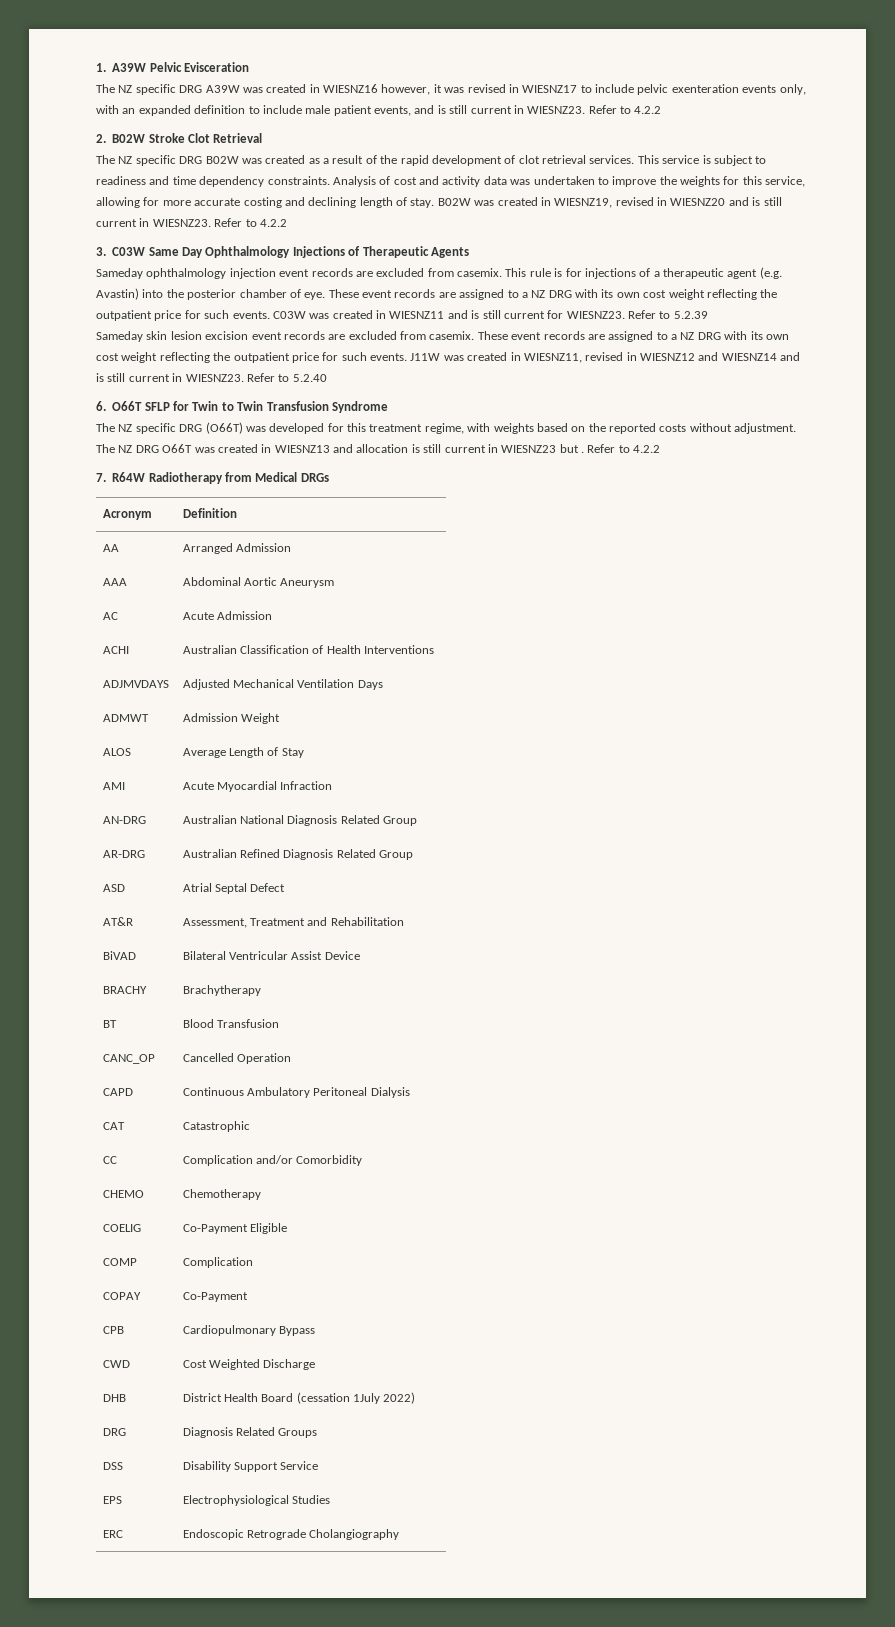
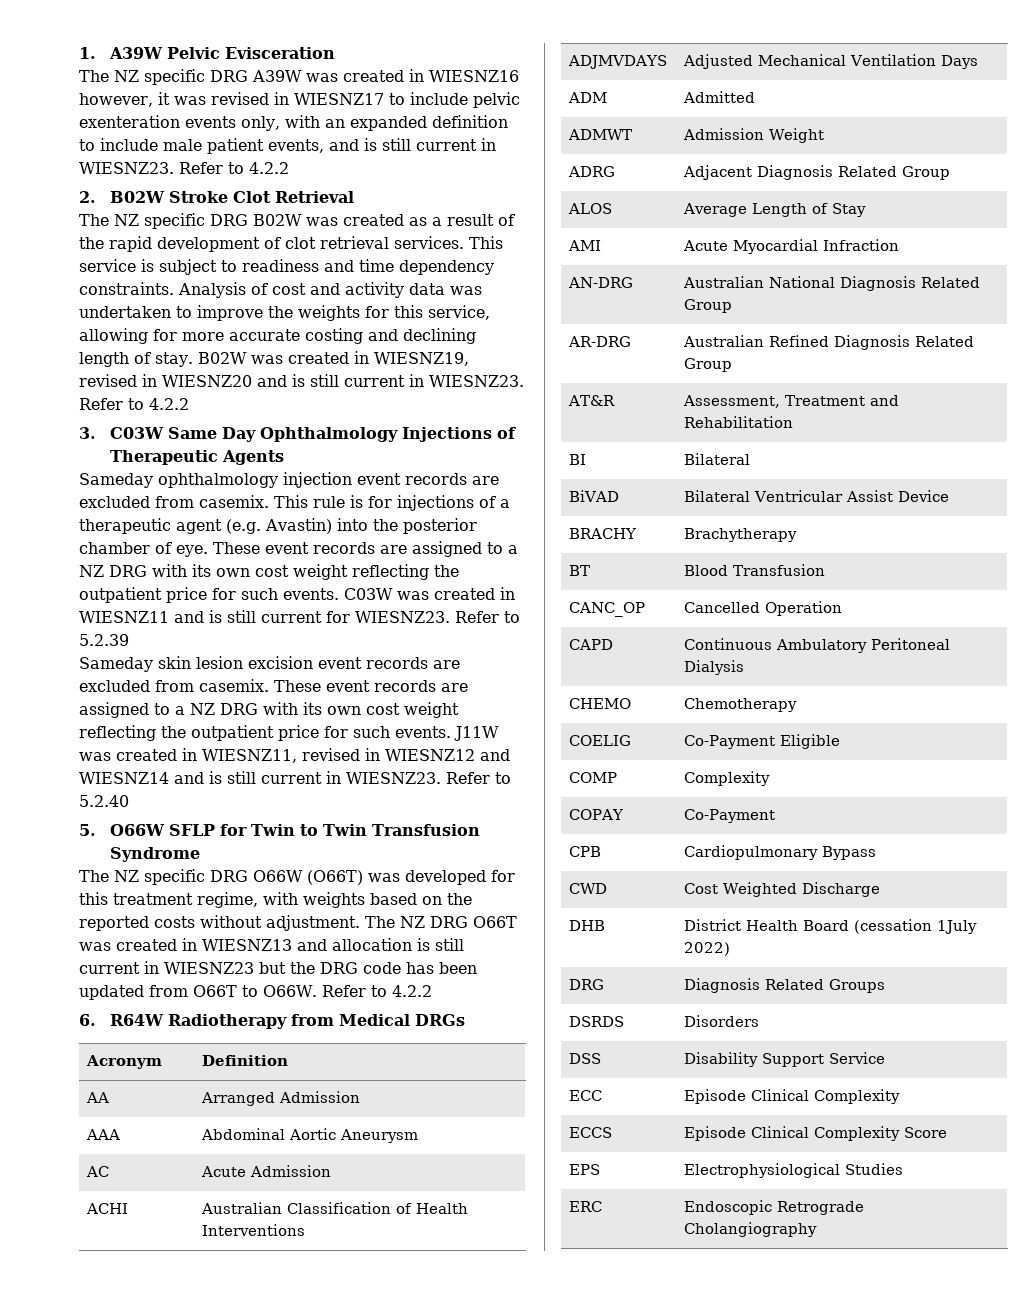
- 6. O66T SFLP for Twin to Twin Transfusion Syndrome
+ 5. O66W SFLP for Twin to Twin Transfusion Syndrome
- The NZ specific DRG (O66T) was developed for this treatment regime, with weights based on the reported costs without adjustment.
+ The NZ specific DRG O66W (O66T) was developed for this treatment regime, with weights based on the reported costs without adjustment.
- The NZ DRG O66T was created in WIESNZ13 and allocation is still current in WIESNZ23 but . Refer to 4.2.2
- 7. R64W Radiotherapy from Medical DRGs
+ The NZ DRG O66T was created in WIESNZ13 and allocation is still current in WIESNZ23 but the DRG code has been updated from O66T to O66W. Refer to 4.2.2
+ 6. R64W Radiotherapy from Medical DRGs
+ ADM | Admitted
+ ADRG | Adjacent Diagnosis Related Group
- ASD | Atrial Septal Defect
+ BI | Bilateral
- CAT | Catastrophic
- CC | Complication and/or Comorbidity
- COMP | Complication
+ COMP | Complexity
+ DSRDS | Disorders
+ ECC | Episode Clinical Complexity
+ ECCS | Episode Clinical Complexity Score

